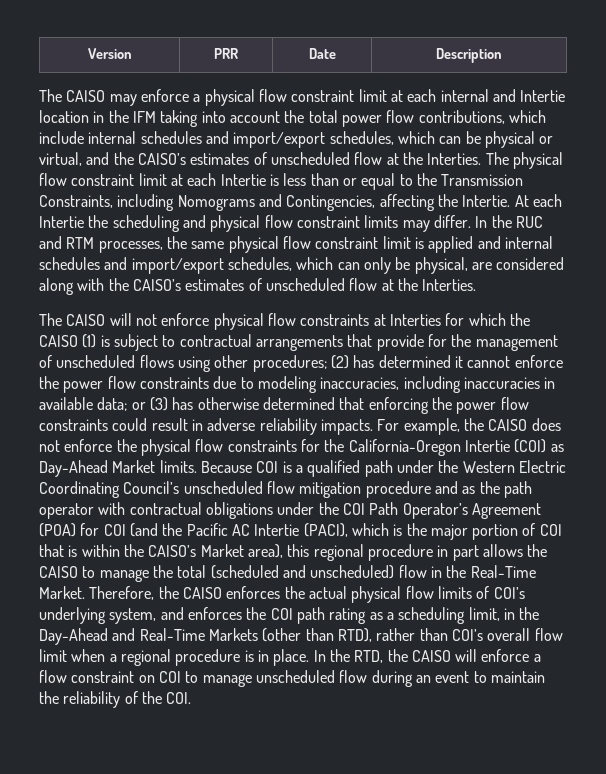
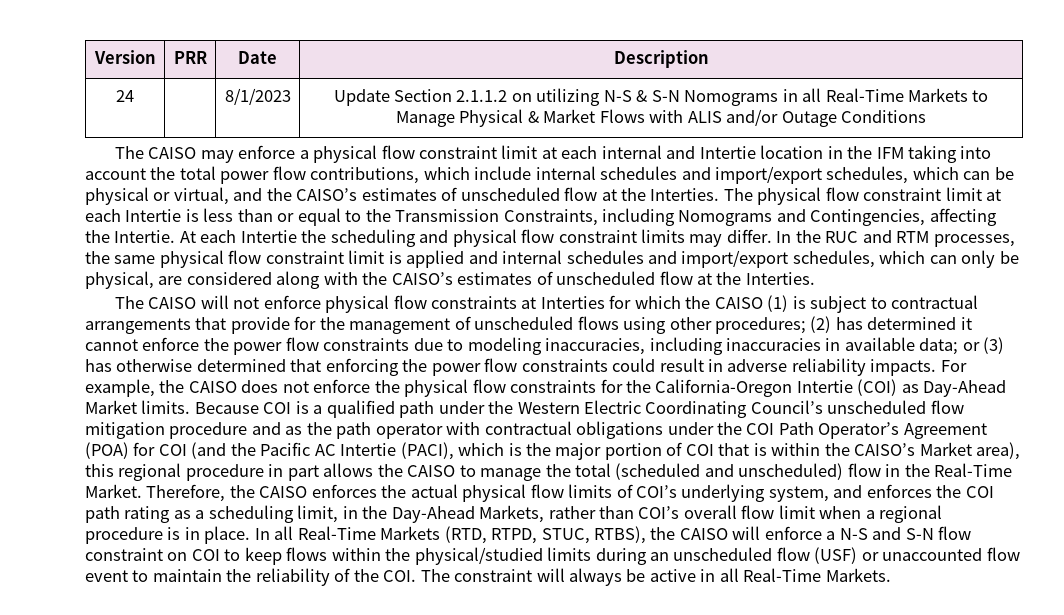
+ 24 | | 8/1/2023 | Update Section 2.1.1.2 on utilizing N-S & S-N Nomograms in all Real-Time Markets to Manage Physical & Market Flows with ALIS and/or Outage Conditions
- Therefore, the CAISO enforces the actual physical flow limits of COI’s underlying system, and enforces the COI path rating as a scheduling limit, in the Day-Ahead and Real-Time Markets (other than RTD), rather than COI’s overall flow limit when a regional procedure is in place.
+ Therefore, the CAISO enforces the actual physical flow limits of COI’s underlying system, and enforces the COI path rating as a scheduling limit, in the Day-Ahead Markets, rather than COI’s overall flow limit when a regional procedure is in place.
- In the RTD, the CAISO will enforce a flow constraint on COI to manage unscheduled flow during an event to maintain the reliability of the COI.
+ In all Real-Time Markets (RTD, RTPD, STUC, RTBS), the CAISO will enforce a N-S and S-N flow constraint on COI to keep flows within the physical/studied limits during an unscheduled flow (USF) or unaccounted flow event to maintain the reliability of the COI. The constraint will always be active in all Real-Time Markets.

